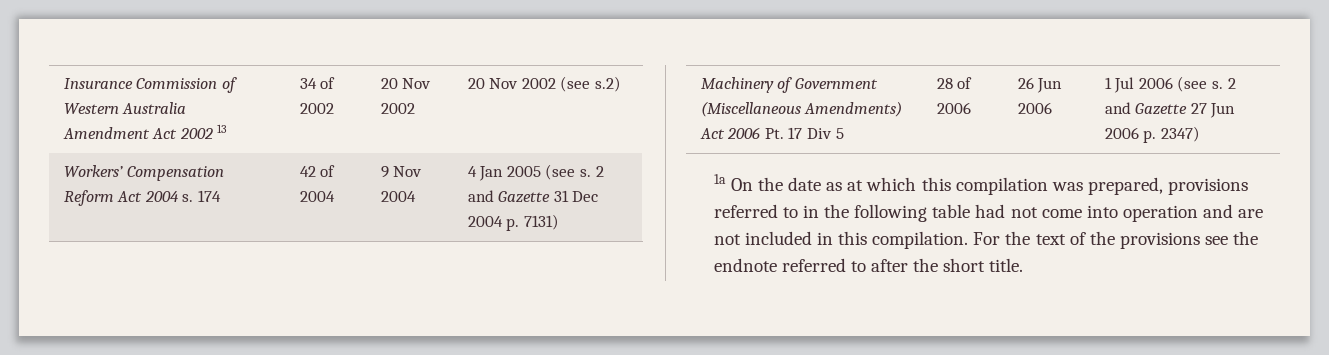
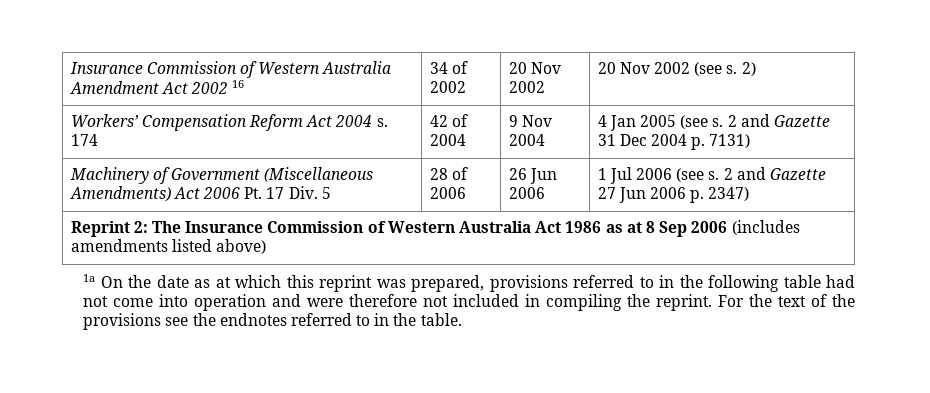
- Insurance Commission of Western Australia Amendment Act 2002 13 | 34 of 2002 | 20 Nov 2002 | 20 Nov 2002 (see s.2)
+ Insurance Commission of Western Australia Amendment Act 2002 16 | 34 of 2002 | 20 Nov 2002 | 20 Nov 2002 (see s. 2)
- Machinery of Government (Miscellaneous Amendments) Act 2006 Pt. 17 Div 5 | 28 of 2006 | 26 Jun 2006 | 1 Jul 2006 (see s. 2 and Gazette 27 Jun 2006 p. 2347)
+ Machinery of Government (Miscellaneous Amendments) Act 2006 Pt. 17 Div. 5 | 28 of 2006 | 26 Jun 2006 | 1 Jul 2006 (see s. 2 and Gazette 27 Jun 2006 p. 2347)
+ Reprint 2: The Insurance Commission of Western Australia Act 1986 as at 8 Sep 2006 (includes amendments listed above)
- 1a On the date as at which this compilation was prepared, provisions referred to in the following table had not come into operation and are not included in this compilation.
+ 1a On the date as at which this reprint was prepared, provisions referred to in the following table had not come into operation and were therefore not included in compiling the reprint.
- For the text of the provisions see the endnote referred to after the short title.
+ For the text of the provisions see the endnotes referred to in the table.

